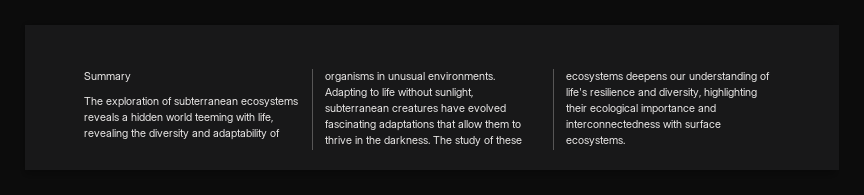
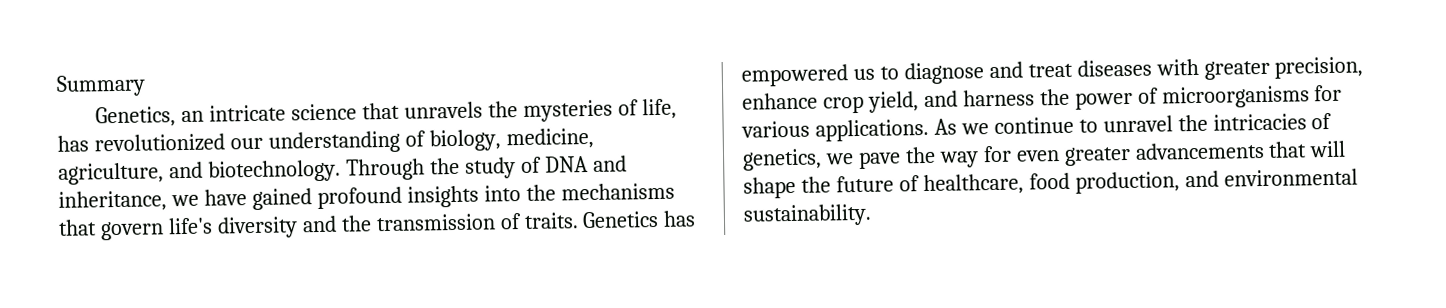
- The exploration of subterranean ecosystems reveals a hidden world teeming with life, revealing the diversity and adaptability of organisms in unusual environments. Adapting to life without sunlight, subterranean creatures have evolved fascinating adaptations that allow them to thrive in the darkness. The study of these ecosystems deepens our understanding of life's resilience and diversity, highlighting their ecological importance and interconnectedness with surface ecosystems.
+ Genetics, an intricate science that unravels the mysteries of life, has revolutionized our understanding of biology, medicine, agriculture, and biotechnology. Through the study of DNA and inheritance, we have gained profound insights into the mechanisms that govern life's diversity and the transmission of traits. Genetics has empowered us to diagnose and treat diseases with greater precision, enhance crop yield, and harness the power of microorganisms for various applications. As we continue to unravel the intricacies of genetics, we pave the way for even greater advancements that will shape the future of healthcare, food production, and environmental sustainability.

